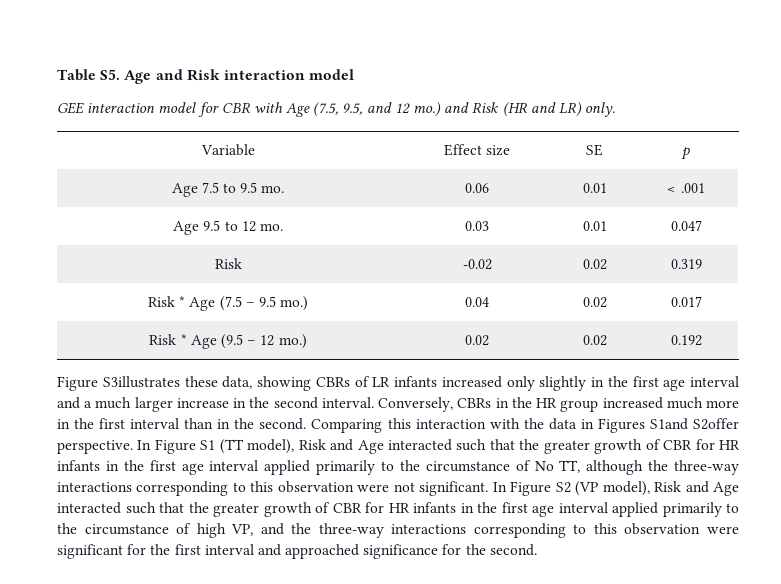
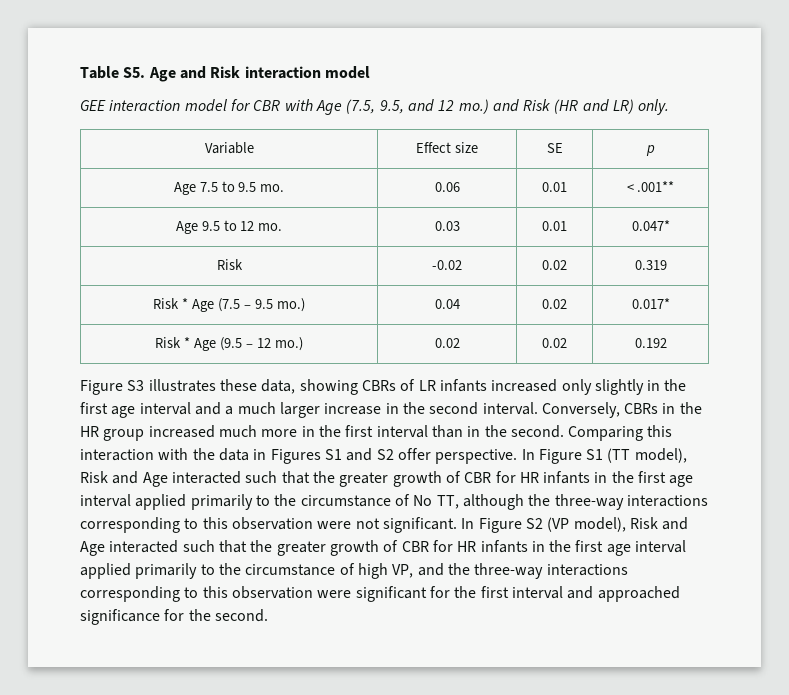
- Age 7.5 to 9.5 mo. | 0.06 | 0.01 | < .001
+ Age 7.5 to 9.5 mo. | 0.06 | 0.01 | < .001**
- Age 9.5 to 12 mo. | 0.03 | 0.01 | 0.047
+ Age 9.5 to 12 mo. | 0.03 | 0.01 | 0.047*
- Risk * Age (7.5 – 9.5 mo.) | 0.04 | 0.02 | 0.017
+ Risk * Age (7.5 – 9.5 mo.) | 0.04 | 0.02 | 0.017*
- Figure S3illustrates these data, showing CBRs of LR infants increased only slightly in the first age interval and a much larger increase in the second interval.
+ Figure S3 illustrates these data, showing CBRs of LR infants increased only slightly in the first age interval and a much larger increase in the second interval.
- Comparing this interaction with the data in Figures S1and S2offer perspective.
+ Comparing this interaction with the data in Figures S1 and S2 offer perspective.

